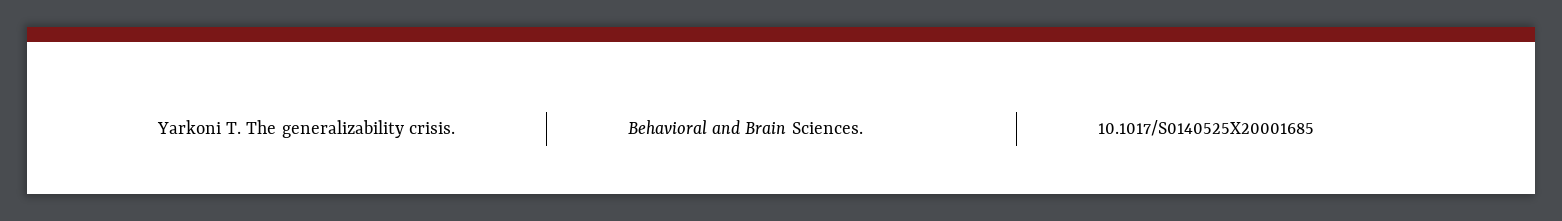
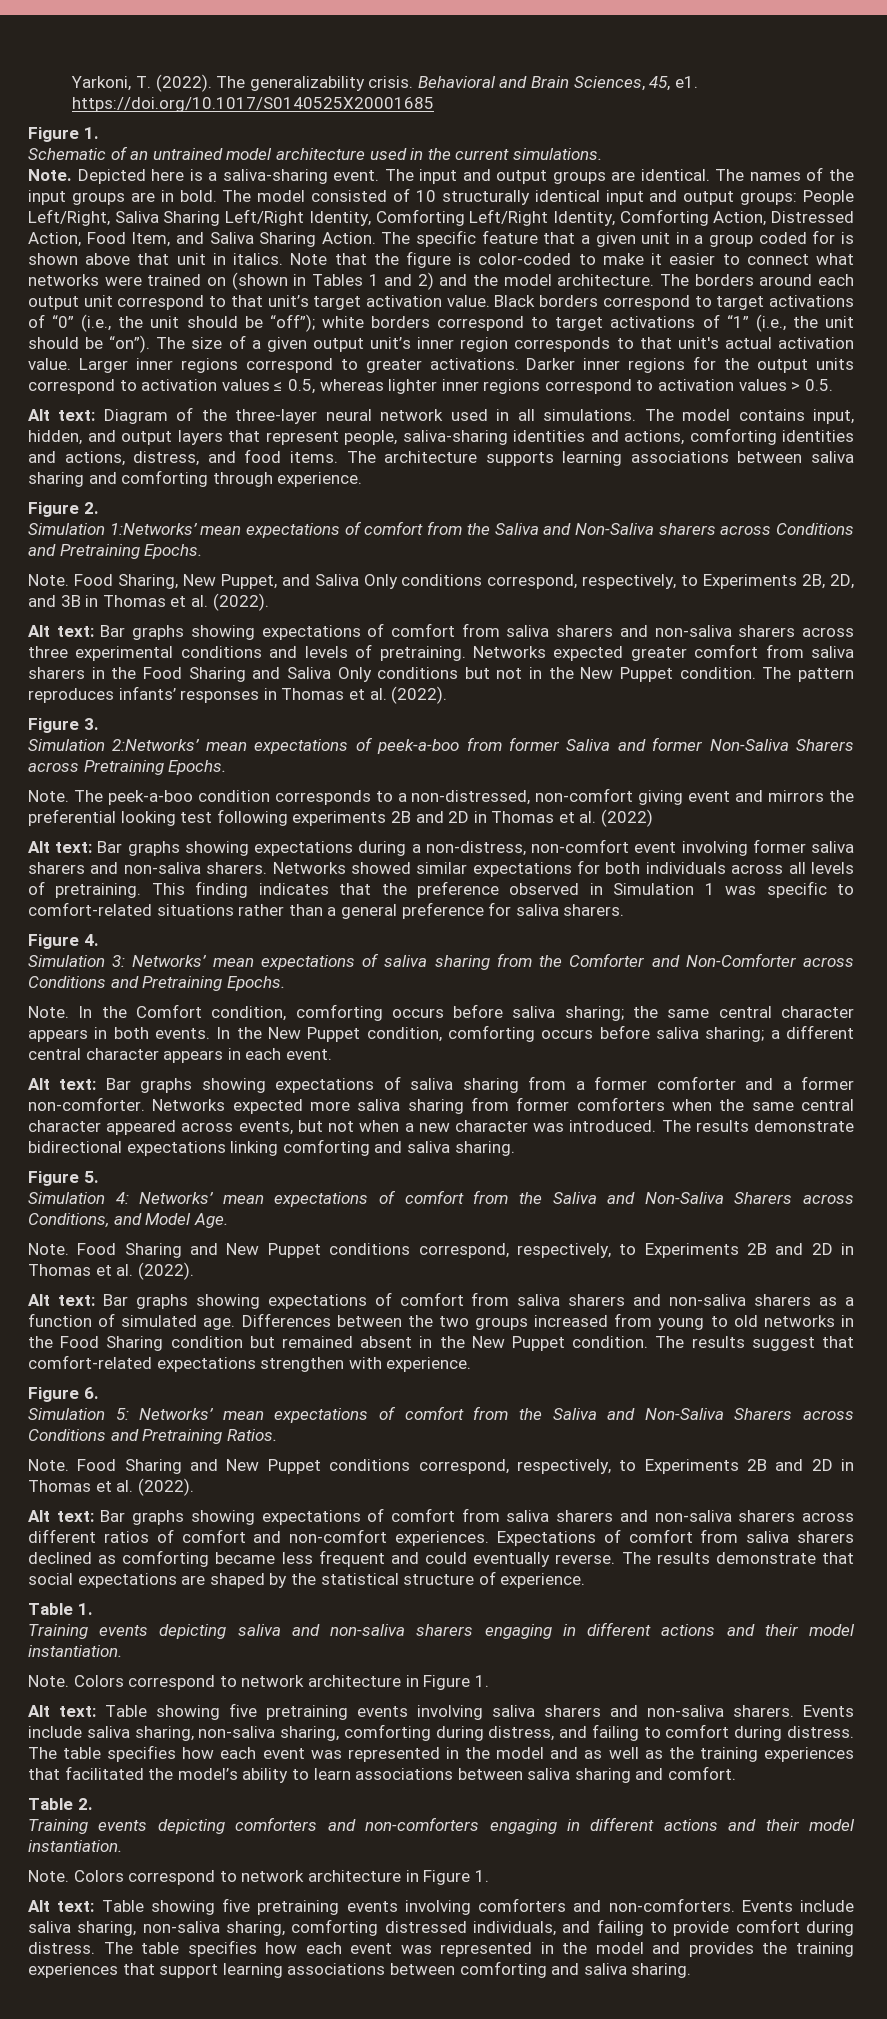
- Yarkoni T. The generalizability crisis.
+ Yarkoni, T. (2022). The generalizability crisis.
- Behavioral and Brain Sciences. 10.1017/S0140525X20001685
+ Behavioral and Brain Sciences, 45, e1. https://doi.org/10.1017/S0140525X20001685
+ Figure 1.
+ Schematic of an untrained model architecture used in the current simulations.
+ Note. Depicted here is a saliva-sharing event. The input and output groups are identical. The names of the input groups are in bold. The model consisted of 10 structurally identical input and output groups: People Left/Right, Saliva Sharing Left/Right Identity, Comforting Left/Right Identity, Comforting Action, Distressed Action, Food Item, and Saliva Sharing Action. The specific feature that a given unit in a group coded for is shown above that unit in italics. Note that the figure is color-coded to make it easier to connect what networks were trained on (shown in Tables 1 and 2) and the model architecture. The borders around each output unit correspond to that unit’s target activation value. Black borders correspond to target activations of “0” (i.e., the unit should be “off”); white borders correspond to target activations of “1” (i.e., the unit should be “on”). The size of a given output unit’s inner region corresponds to that unit's actual activation value. Larger inner regions correspond to greater activations. Darker inner regions for the output units correspond to activation values ≤ 0.5, whereas lighter inner regions correspond to activation values > 0.5.
+ Alt text: Diagram of the three-layer neural network used in all simulations. The model contains input, hidden, and output layers that represent people, saliva-sharing identities and actions, comforting identities and actions, distress, and food items. The architecture supports learning associations between saliva sharing and comforting through experience.
+ Figure 2.
+ Simulation 1:Networks’ mean expectations of comfort from the Saliva and Non-Saliva sharers across Conditions and Pretraining Epochs.
+ Note. Food Sharing, New Puppet, and Saliva Only conditions correspond, respectively, to Experiments 2B, 2D, and 3B in Thomas et al. (2022).
+ Alt text: Bar graphs showing expectations of comfort from saliva sharers and non-saliva sharers across three experimental conditions and levels of pretraining. Networks expected greater comfort from saliva sharers in the Food Sharing and Saliva Only conditions but not in the New Puppet condition. The pattern reproduces infants’ responses in Thomas et al. (2022).
+ Figure 3.
+ Simulation 2:Networks’ mean expectations of peek-a-boo from former Saliva and former Non-Saliva Sharers across Pretraining Epochs.
+ Note. The peek-a-boo condition corresponds to a non-distressed, non-comfort giving event and mirrors the preferential looking test following experiments 2B and 2D in Thomas et al. (2022)
+ Alt text: Bar graphs showing expectations during a non-distress, non-comfort event involving former saliva sharers and non-saliva sharers. Networks showed similar expectations for both individuals across all levels of pretraining. This finding indicates that the preference observed in Simulation 1 was specific to comfort-related situations rather than a general preference for saliva sharers.
+ Figure 4.
+ Simulation 3: Networks’ mean expectations of saliva sharing from the Comforter and Non-Comforter across Conditions and Pretraining Epochs.
+ Note. In the Comfort condition, comforting occurs before saliva sharing; the same central character appears in both events. In the New Puppet condition, comforting occurs before saliva sharing; a different central character appears in each event.
+ Alt text: Bar graphs showing expectations of saliva sharing from a former comforter and a former non-comforter. Networks expected more saliva sharing from former comforters when the same central character appeared across events, but not when a new character was introduced. The results demonstrate bidirectional expectations linking comforting and saliva sharing.
+ Figure 5.
+ Simulation 4: Networks’ mean expectations of comfort from the Saliva and Non-Saliva Sharers across Conditions, and Model Age.
+ Note. Food Sharing and New Puppet conditions correspond, respectively, to Experiments 2B and 2D in Thomas et al. (2022).
+ Alt text: Bar graphs showing expectations of comfort from saliva sharers and non-saliva sharers as a function of simulated age. Differences between the two groups increased from young to old networks in the Food Sharing condition but remained absent in the New Puppet condition. The results suggest that comfort-related expectations strengthen with experience.
+ Figure 6.
+ Simulation 5: Networks’ mean expectations of comfort from the Saliva and Non-Saliva Sharers across Conditions and Pretraining Ratios.
+ Note. Food Sharing and New Puppet conditions correspond, respectively, to Experiments 2B and 2D in Thomas et al. (2022).
+ Alt text: Bar graphs showing expectations of comfort from saliva sharers and non-saliva sharers across different ratios of comfort and non-comfort experiences. Expectations of comfort from saliva sharers declined as comforting became less frequent and could eventually reverse. The results demonstrate that social expectations are shaped by the statistical structure of experience.
+ Table 1.
+ Training events depicting saliva and non-saliva sharers engaging in different actions and their model instantiation.
+ Note. Colors correspond to network architecture in Figure 1.
+ Alt text: Table showing five pretraining events involving saliva sharers and non-saliva sharers. Events include saliva sharing, non-saliva sharing, comforting during distress, and failing to comfort during distress. The table specifies how each event was represented in the model and as well as the training experiences that facilitated the model’s ability to learn associations between saliva sharing and comfort.
+ Table 2.
+ Training events depicting comforters and non-comforters engaging in different actions and their model instantiation.
+ Note. Colors correspond to network architecture in Figure 1.
+ Alt text: Table showing five pretraining events involving comforters and non-comforters. Events include saliva sharing, non-saliva sharing, comforting distressed individuals, and failing to provide comfort during distress. The table specifies how each event was represented in the model and provides the training experiences that support learning associations between comforting and saliva sharing.

